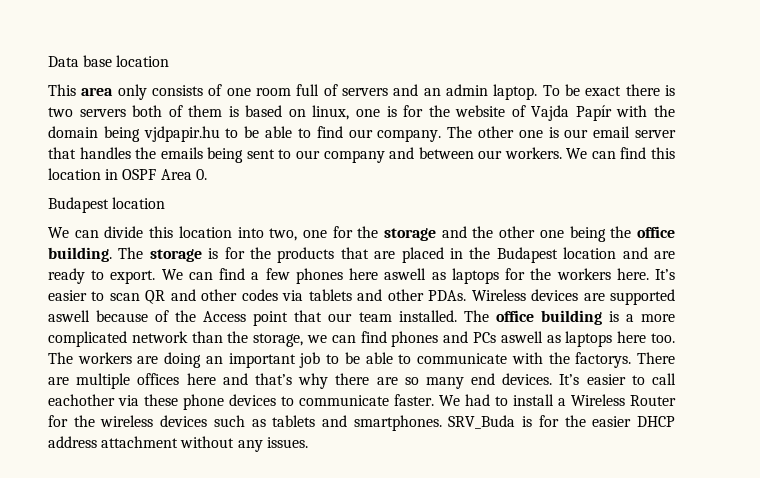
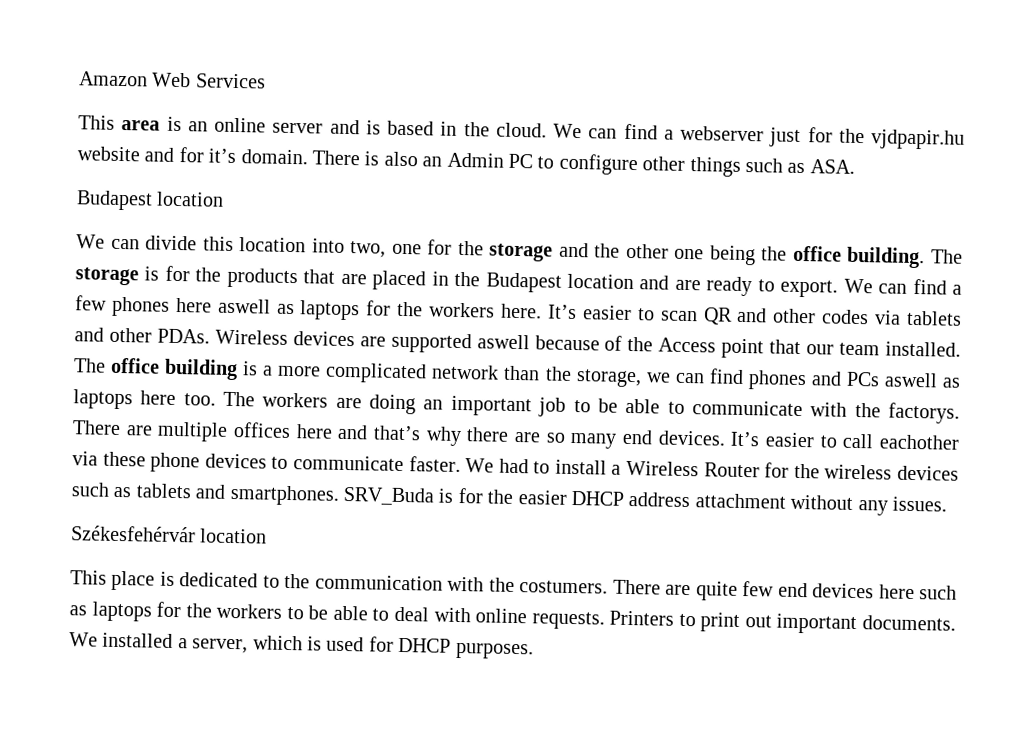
- Data base location
+ Amazon Web Services
- This area only consists of one room full of servers and an admin laptop. To be exact there is two servers both of them is based on linux, one is for the website of Vajda Papír with the domain being vjdpapir.hu to be able to find our company. The other one is our email server that handles the emails being sent to our company and between our workers. We can find this location in OSPF Area 0.
+ This area is an online server and is based in the cloud. We can find a webserver just for the vjdpapir.hu website and for it’s domain. There is also an Admin PC to configure other things such as ASA.
+ Székesfehérvár location
+ This place is dedicated to the communication with the costumers. There are quite few end devices here such as laptops for the workers to be able to deal with online requests. Printers to print out important documents. We installed a server, which is used for DHCP purposes.

